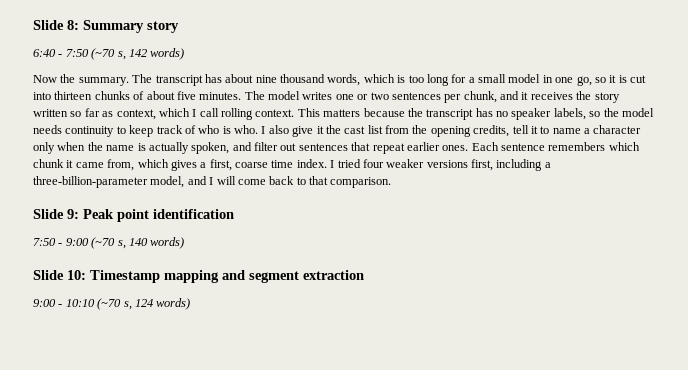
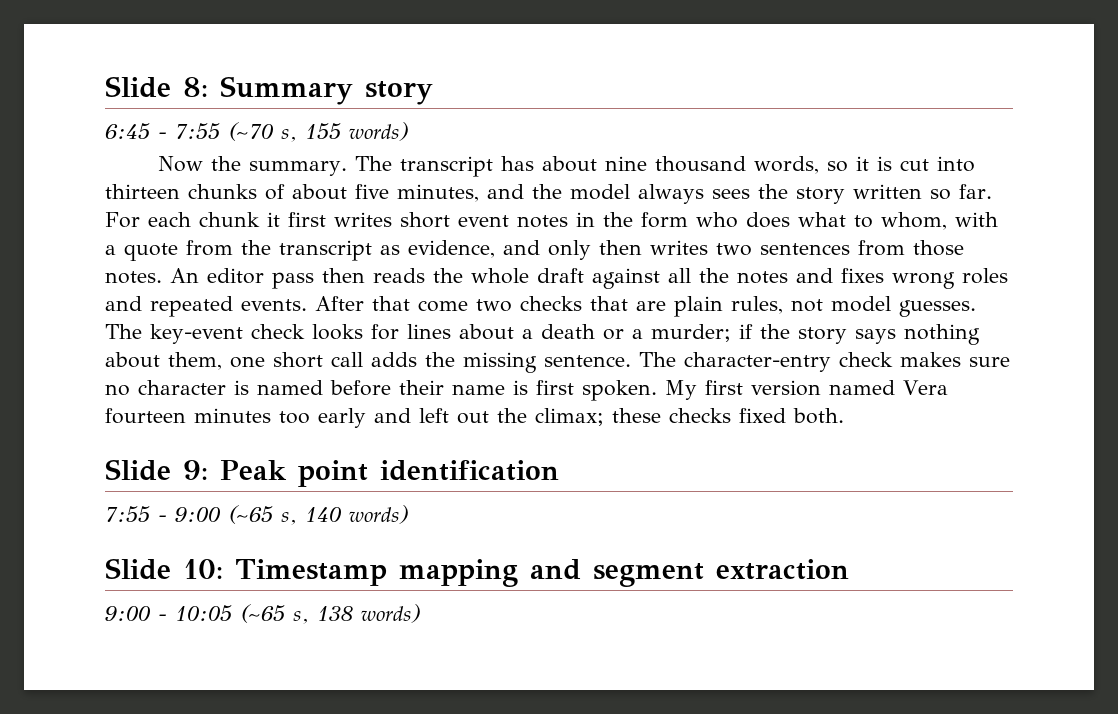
- 6:40 - 7:50 (~70 s, 142 words)
+ 6:45 - 7:55 (~70 s, 155 words)
- The transcript has about nine thousand words, which is too long for a small model in one go, so it is cut into thirteen chunks of about five minutes. The model writes one or two sentences per chunk, and it receives the story written so far as context, which I call rolling context. This matters because the transcript has no speaker labels, so the model needs continuity to keep track of who is who. I also give it the cast list from the opening credits, tell it to name a character only when the name is actually spoken, and filter out sentences that repeat earlier ones. Each sentence remembers which chunk it came from, which gives a first, coarse time index. I tried four weaker versions first, including a three-billion-parameter model, and I will come back to that comparison.
+ The transcript has about nine thousand words, so it is cut into thirteen chunks of about five minutes, and the model always sees the story written so far. For each chunk it first writes short event notes in the form who does what to whom, with a quote from the transcript as evidence, and only then writes two sentences from those notes. An editor pass then reads the whole draft against all the notes and fixes wrong roles and repeated events. After that come two checks that are plain rules, not model guesses. The key-event check looks for lines about a death or a murder; if the story says nothing about them, one short call adds the missing sentence. The character-entry check makes sure no character is named before their name is first spoken. My first version named Vera fourteen minutes too early and left out the climax; these checks fixed both.
- 7:50 - 9:00 (~70 s, 140 words)
+ 7:55 - 9:00 (~65 s, 140 words)
- 9:00 - 10:10 (~70 s, 124 words)
+ 9:00 - 10:05 (~65 s, 138 words)

